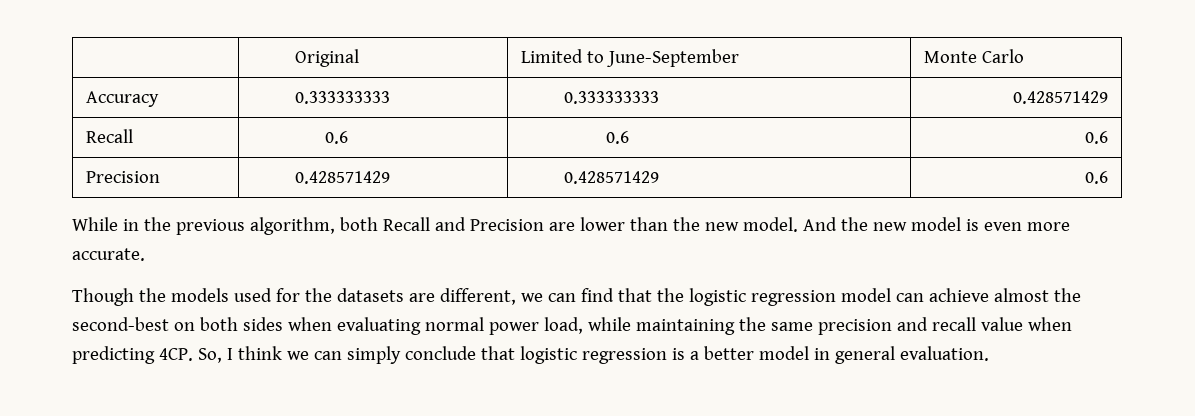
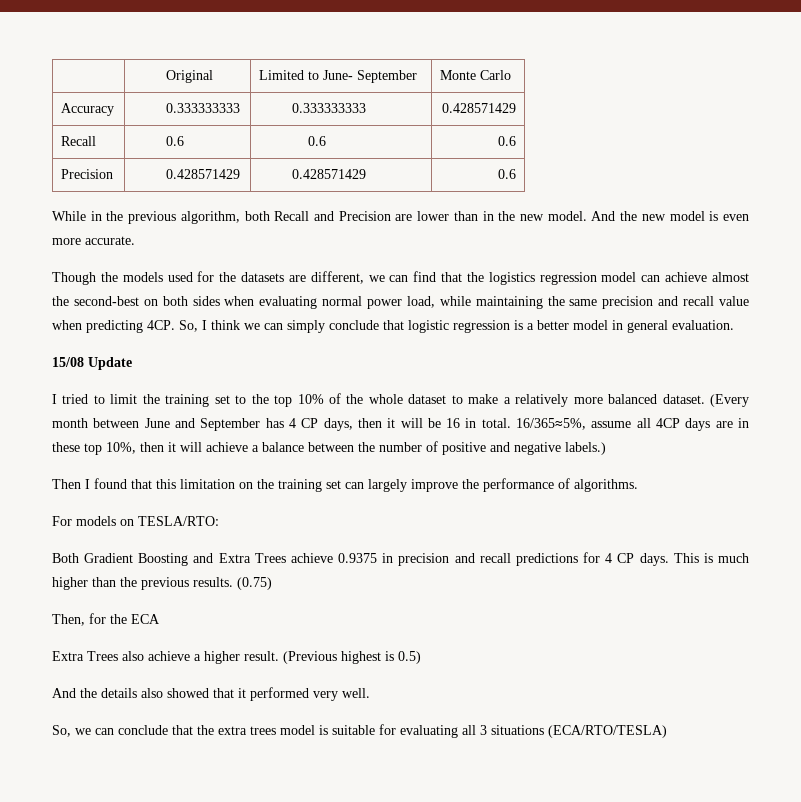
- | Original | Limited to June-September | Monte Carlo
+ | Original | Limited to June- September | Monte Carlo
- While in the previous algorithm, both Recall and Precision are lower than the new model.
+ While in the previous algorithm, both Recall and Precision are lower than in the new model.
- Though the models used for the datasets are different, we can find that the logistic regression model can achieve almost the second-best on both sides when evaluating normal power load, while maintaining the same precision and recall value when predicting 4CP.
+ Though the models used for the datasets are different, we can find that the logistics regression model can achieve almost the second-best on both sides when evaluating normal power load, while maintaining the same precision and recall value when predicting 4CP.
+ 15/08 Update
+ I tried to limit the training set to the top 10% of the whole dataset to make a relatively more balanced dataset. (Every month between June and September has 4 CP days, then it will be 16 in total. 16/365≈5%, assume all 4CP days are in these top 10%, then it will achieve a balance between the number of positive and negative labels.)
+ Then I found that this limitation on the training set can largely improve the performance of algorithms.
+ For models on TESLA/RTO:
+ Both Gradient Boosting and Extra Trees achieve 0.9375 in precision and recall predictions for 4 CP days. This is much higher than the previous results. (0.75)
+ Then, for the ECA
+ Extra Trees also achieve a higher result. (Previous highest is 0.5)
+ And the details also showed that it performed very well.
+ So, we can conclude that the extra trees model is suitable for evaluating all 3 situations (ECA/RTO/TESLA)

